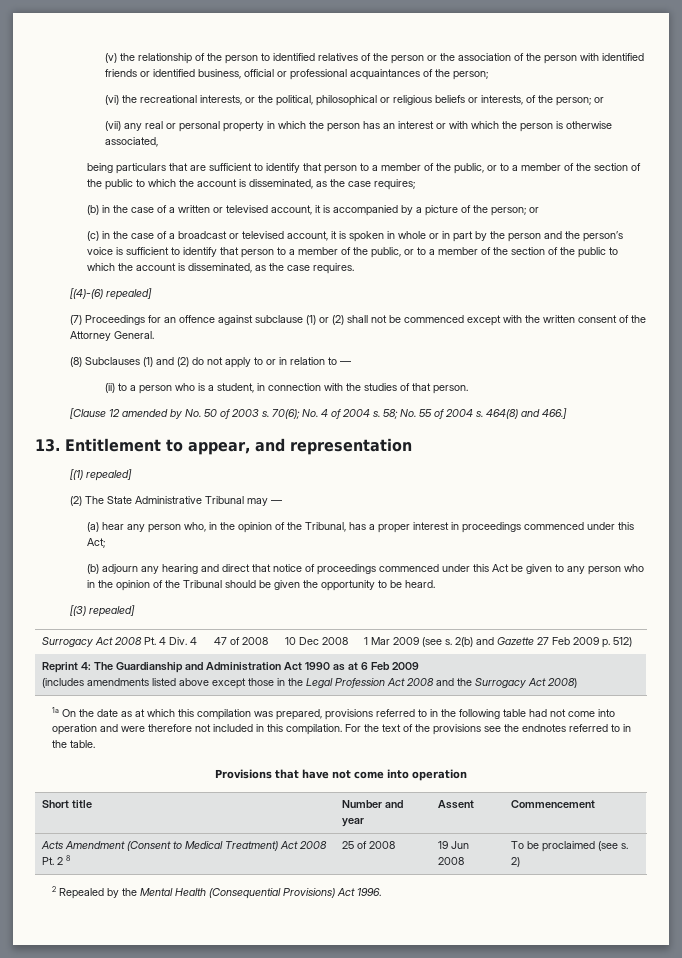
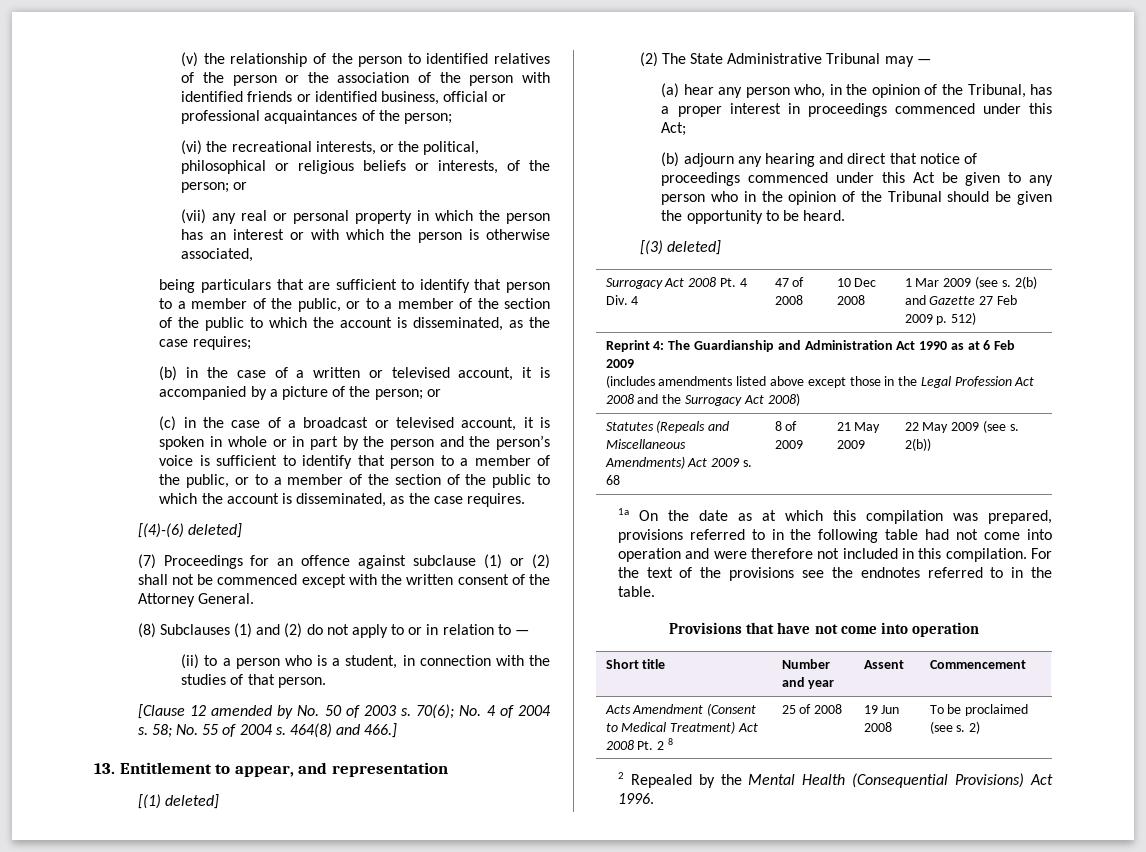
- [(4)-(6) repealed]
+ [(4)-(6) deleted]
- [(1) repealed]
+ [(1) deleted]
- [(3) repealed]
+ [(3) deleted]
+ Statutes (Repeals and Miscellaneous Amendments) Act 2009 s. 68 | 8 of 2009 | 21 May 2009 | 22 May 2009 (see s. 2(b))

